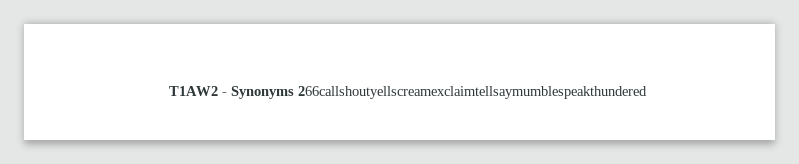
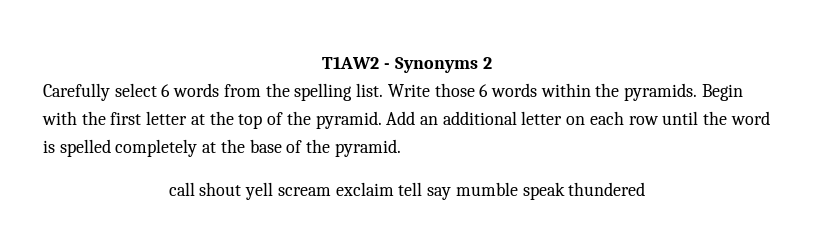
- T1AW2 - Synonyms 266callshoutyellscreamexclaimtellsaymumblespeakthundered
+ T1AW2 - Synonyms 2
+ Carefully select 6 words from the spelling list. Write those 6 words within the pyramids. Begin with the first letter at the top of the pyramid. Add an additional letter on each row until the word is spelled completely at the base of the pyramid.
+ call shout yell scream exclaim tell say mumble speak thundered

